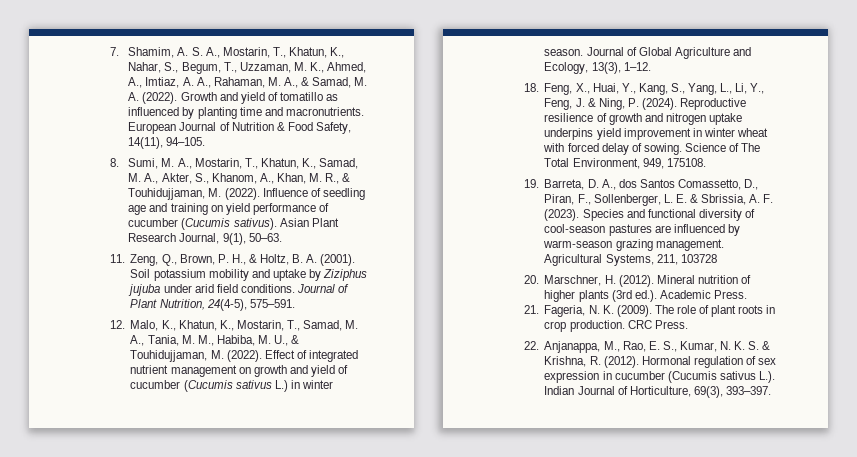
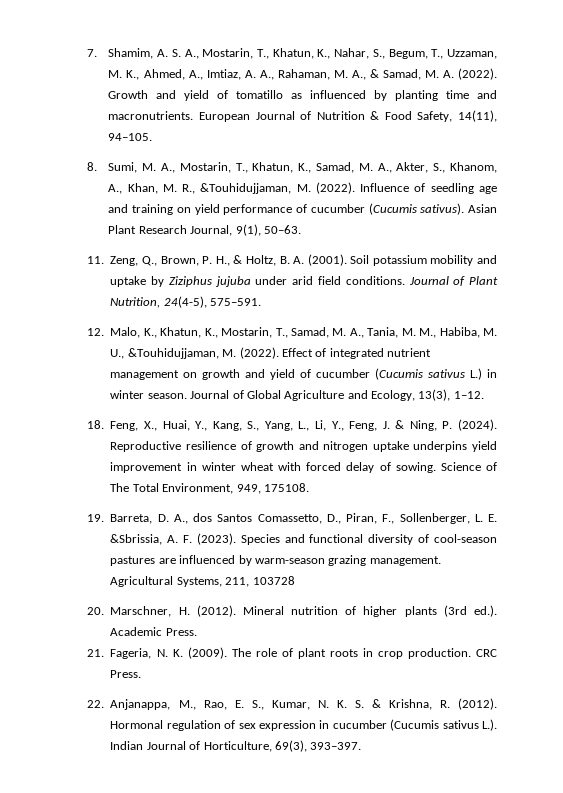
- 8. Sumi, M. A., Mostarin, T., Khatun, K., Samad, M. A., Akter, S., Khanom, A., Khan, M. R., & Touhidujjaman, M. (2022).
+ 8. Sumi, M. A., Mostarin, T., Khatun, K., Samad, M. A., Akter, S., Khanom, A., Khan, M. R., &Touhidujjaman, M. (2022).
- 12. Malo, K., Khatun, K., Mostarin, T., Samad, M. A., Tania, M. M., Habiba, M. U., & Touhidujjaman, M. (2022).
+ 12. Malo, K., Khatun, K., Mostarin, T., Samad, M. A., Tania, M. M., Habiba, M. U., &Touhidujjaman, M. (2022).
- 19. Barreta, D. A., dos Santos Comassetto, D., Piran, F., Sollenberger, L. E. & Sbrissia, A. F. (2023).
+ 19. Barreta, D. A., dos Santos Comassetto, D., Piran, F., Sollenberger, L. E. &Sbrissia, A. F. (2023).

